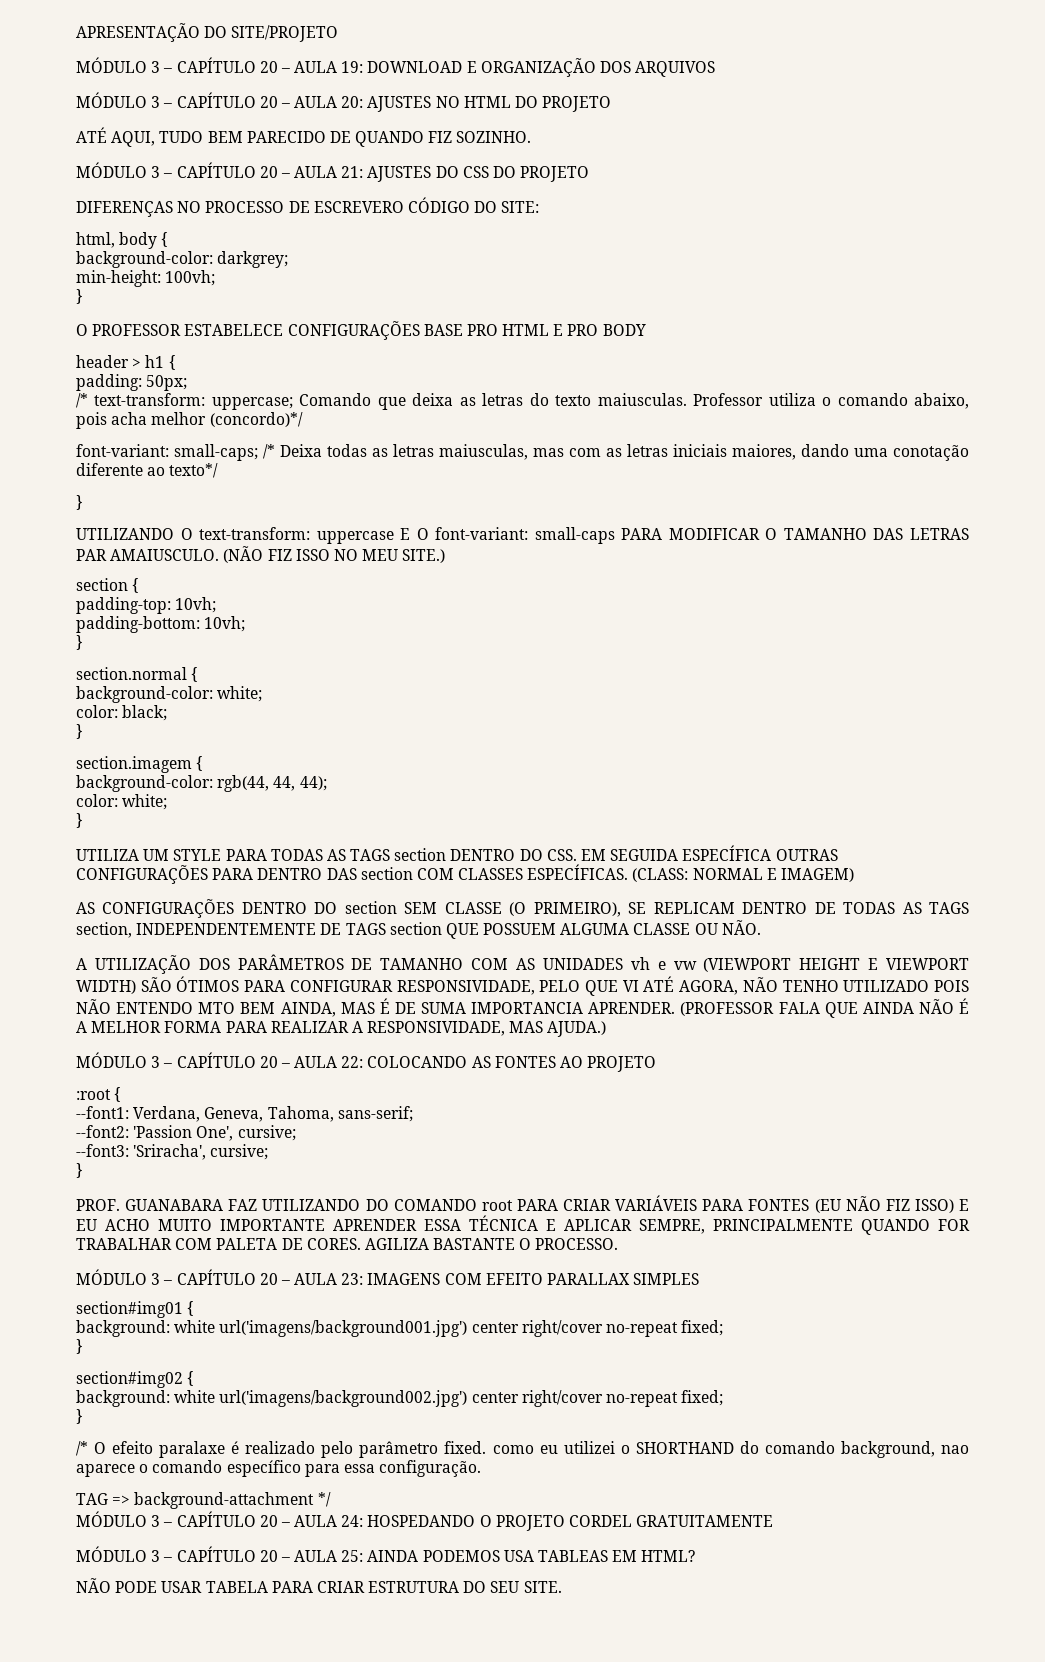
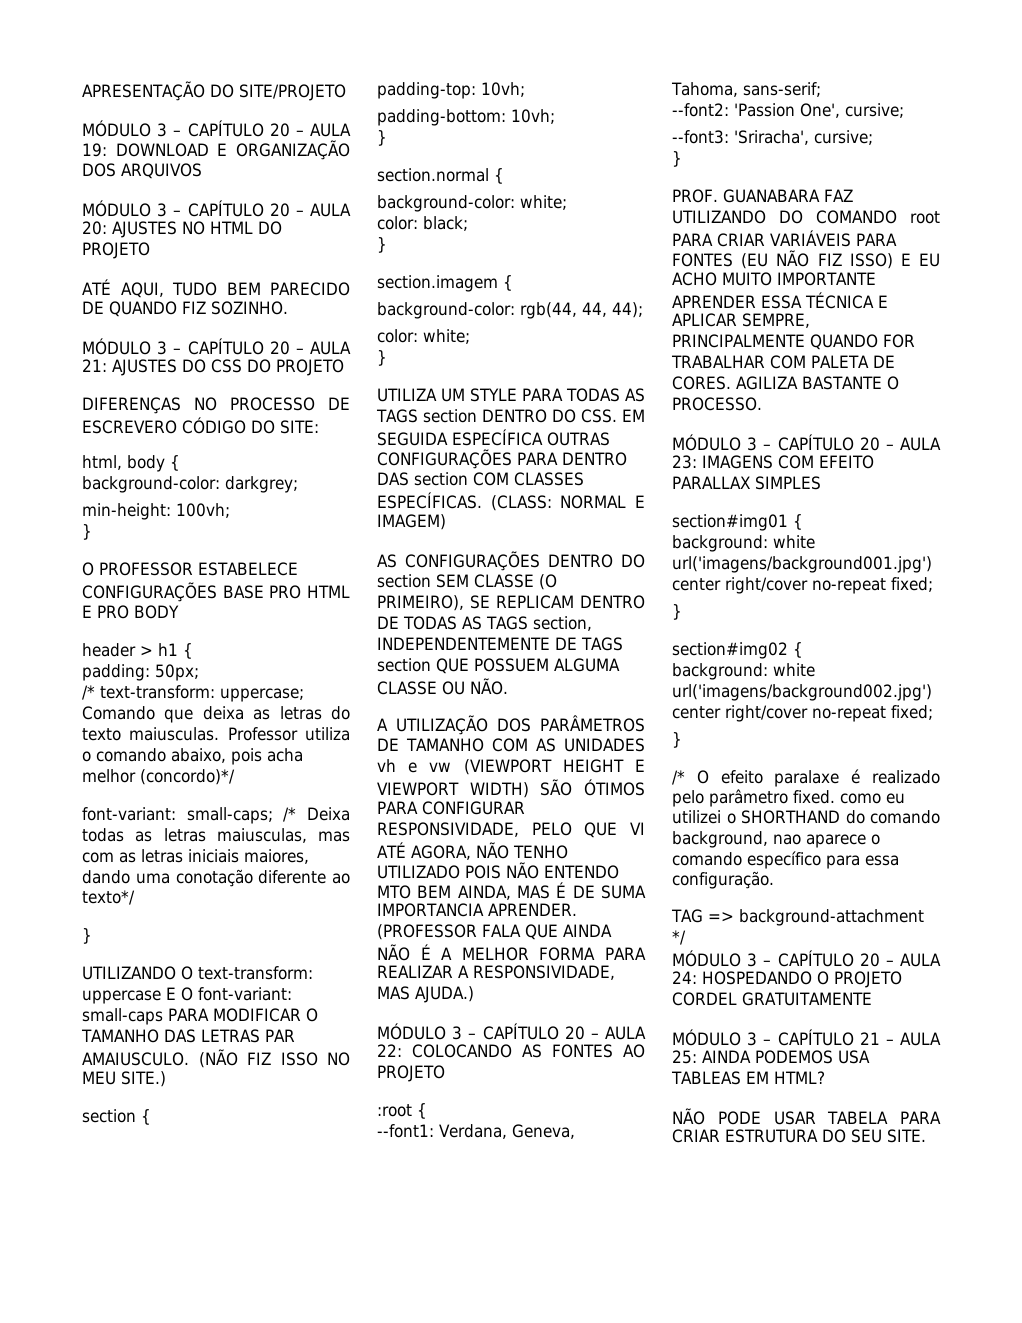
- MÓDULO 3 – CAPÍTULO 20 – AULA 25: AINDA PODEMOS USA TABLEAS EM HTML?
+ MÓDULO 3 – CAPÍTULO 21 – AULA 25: AINDA PODEMOS USA TABLEAS EM HTML?

